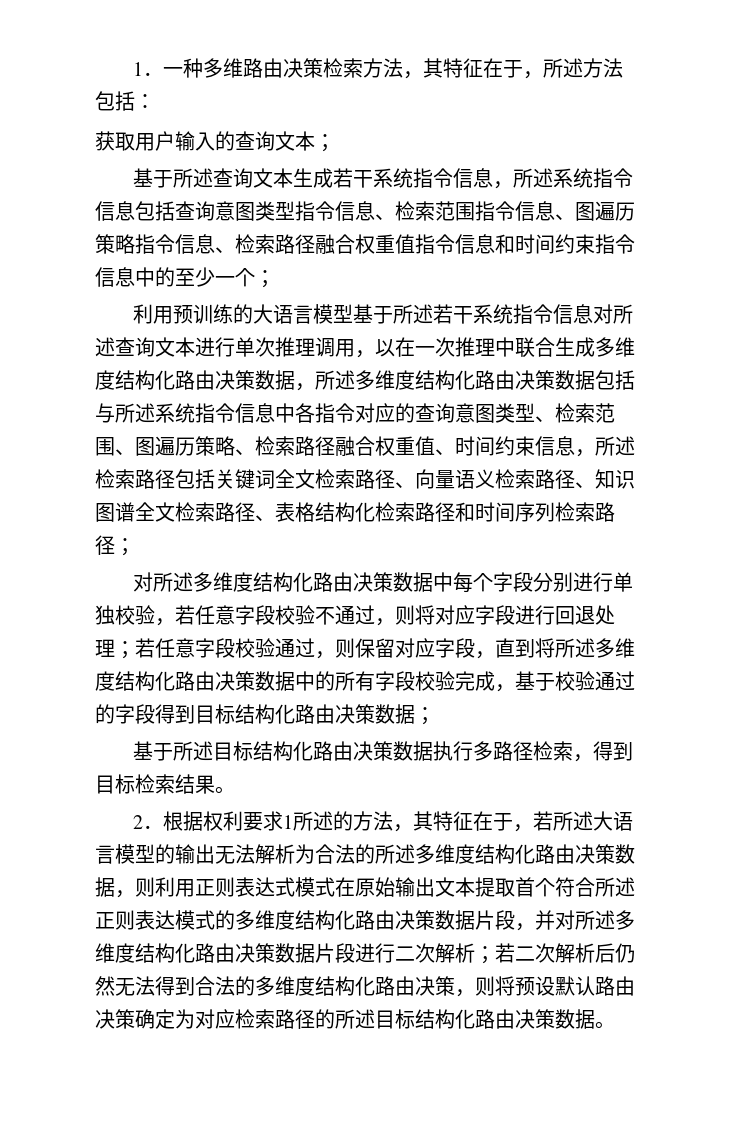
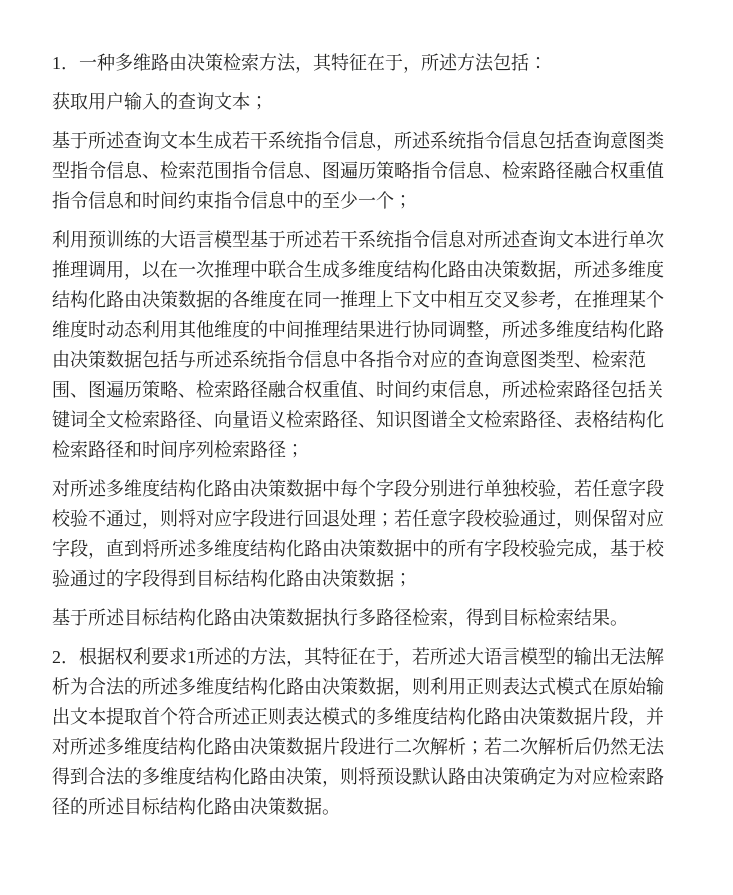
- 利用预训练的大语言模型基于所述若干系统指令信息对所述查询文本进行单次推理调用，以在一次推理中联合生成多维度结构化路由决策数据，所述多维度结构化路由决策数据包括与所述系统指令信息中各指令对应的查询意图类型、检索范围、图遍历策略、检索路径融合权重值、时间约束信息，所述检索路径包括关键词全文检索路径、向量语义检索路径、知识图谱全文检索路径、表格结构化检索路径和时间序列检索路径；
+ 利用预训练的大语言模型基于所述若干系统指令信息对所述查询文本进行单次推理调用，以在一次推理中联合生成多维度结构化路由决策数据，所述多维度结构化路由决策数据的各维度在同一推理上下文中相互交叉参考，在推理某个维度时动态利用其他维度的中间推理结果进行协同调整，所述多维度结构化路由决策数据包括与所述系统指令信息中各指令对应的查询意图类型、检索范围、图遍历策略、检索路径融合权重值、时间约束信息，所述检索路径包括关键词全文检索路径、向量语义检索路径、知识图谱全文检索路径、表格结构化检索路径和时间序列检索路径；

